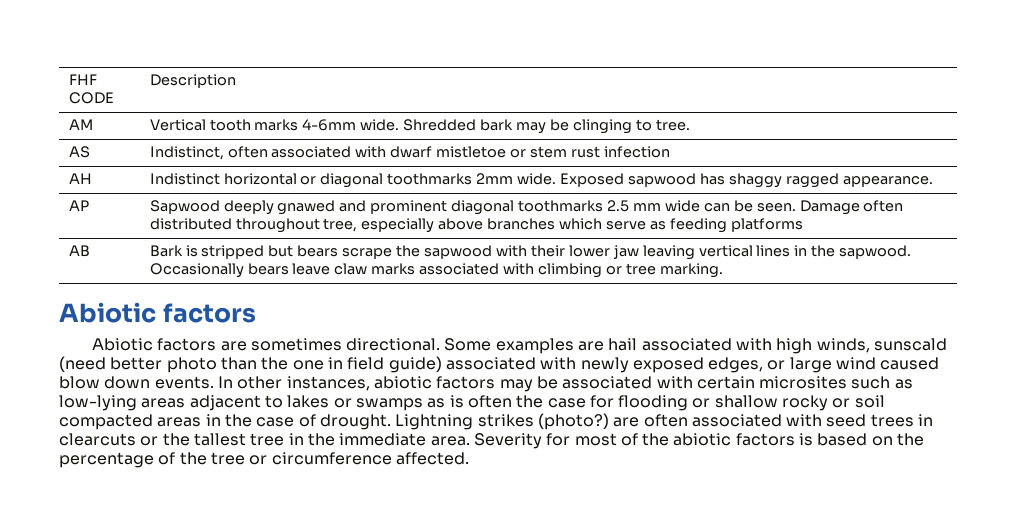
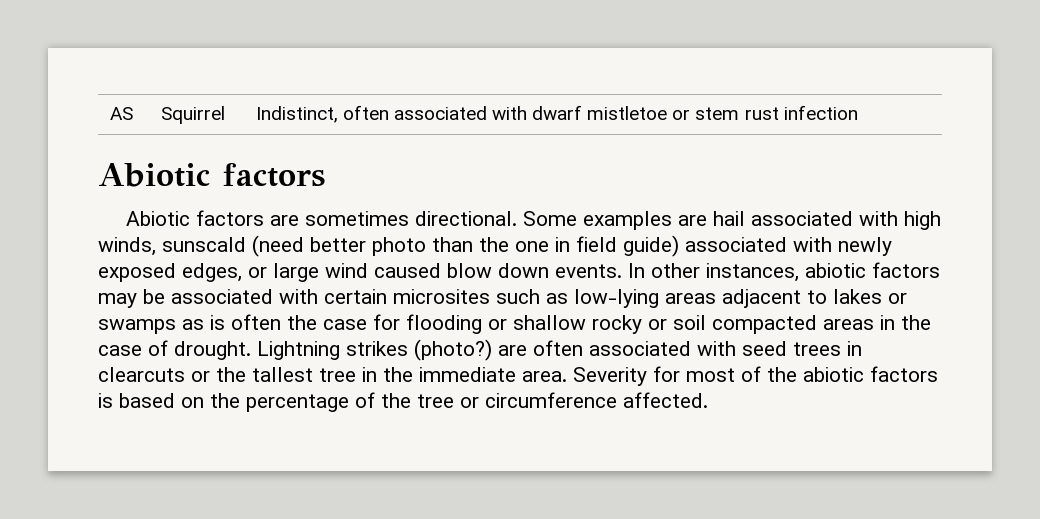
- FHF CODE | Description
- AM | Vertical tooth marks 4-6mm wide. Shredded bark may be clinging to tree.
- AS | Indistinct, often associated with dwarf mistletoe or stem rust infection
+ AS | Squirrel | Indistinct, often associated with dwarf mistletoe or stem rust infection
- AH | Indistinct horizontal or diagonal toothmarks 2mm wide. Exposed sapwood has shaggy ragged appearance.
- AP | Sapwood deeply gnawed and prominent diagonal toothmarks 2.5 mm wide can be seen. Damage often distributed throughout tree, especially above branches which serve as feeding platforms
- AB | Bark is stripped but bears scrape the sapwood with their lower jaw leaving vertical lines in the sapwood. Occasionally bears leave claw marks associated with climbing or tree marking.

